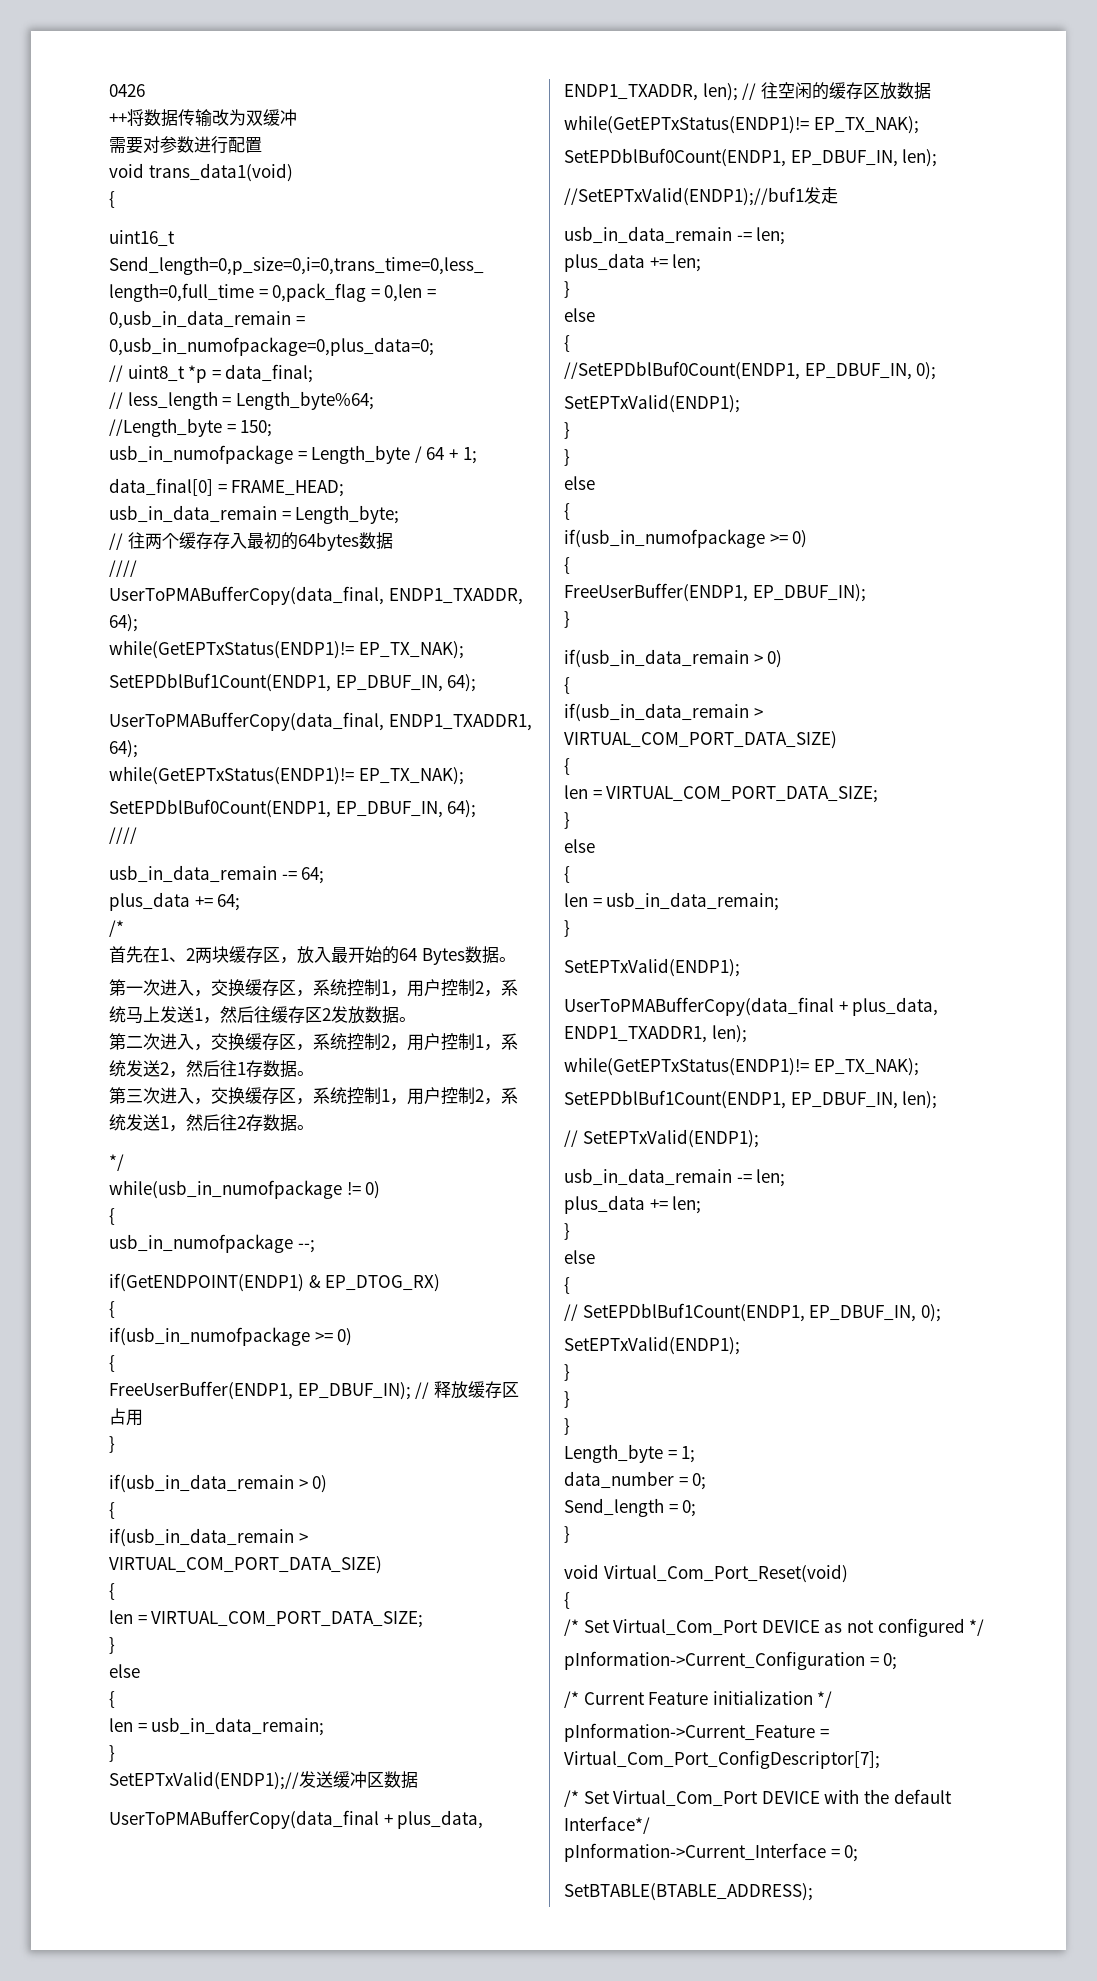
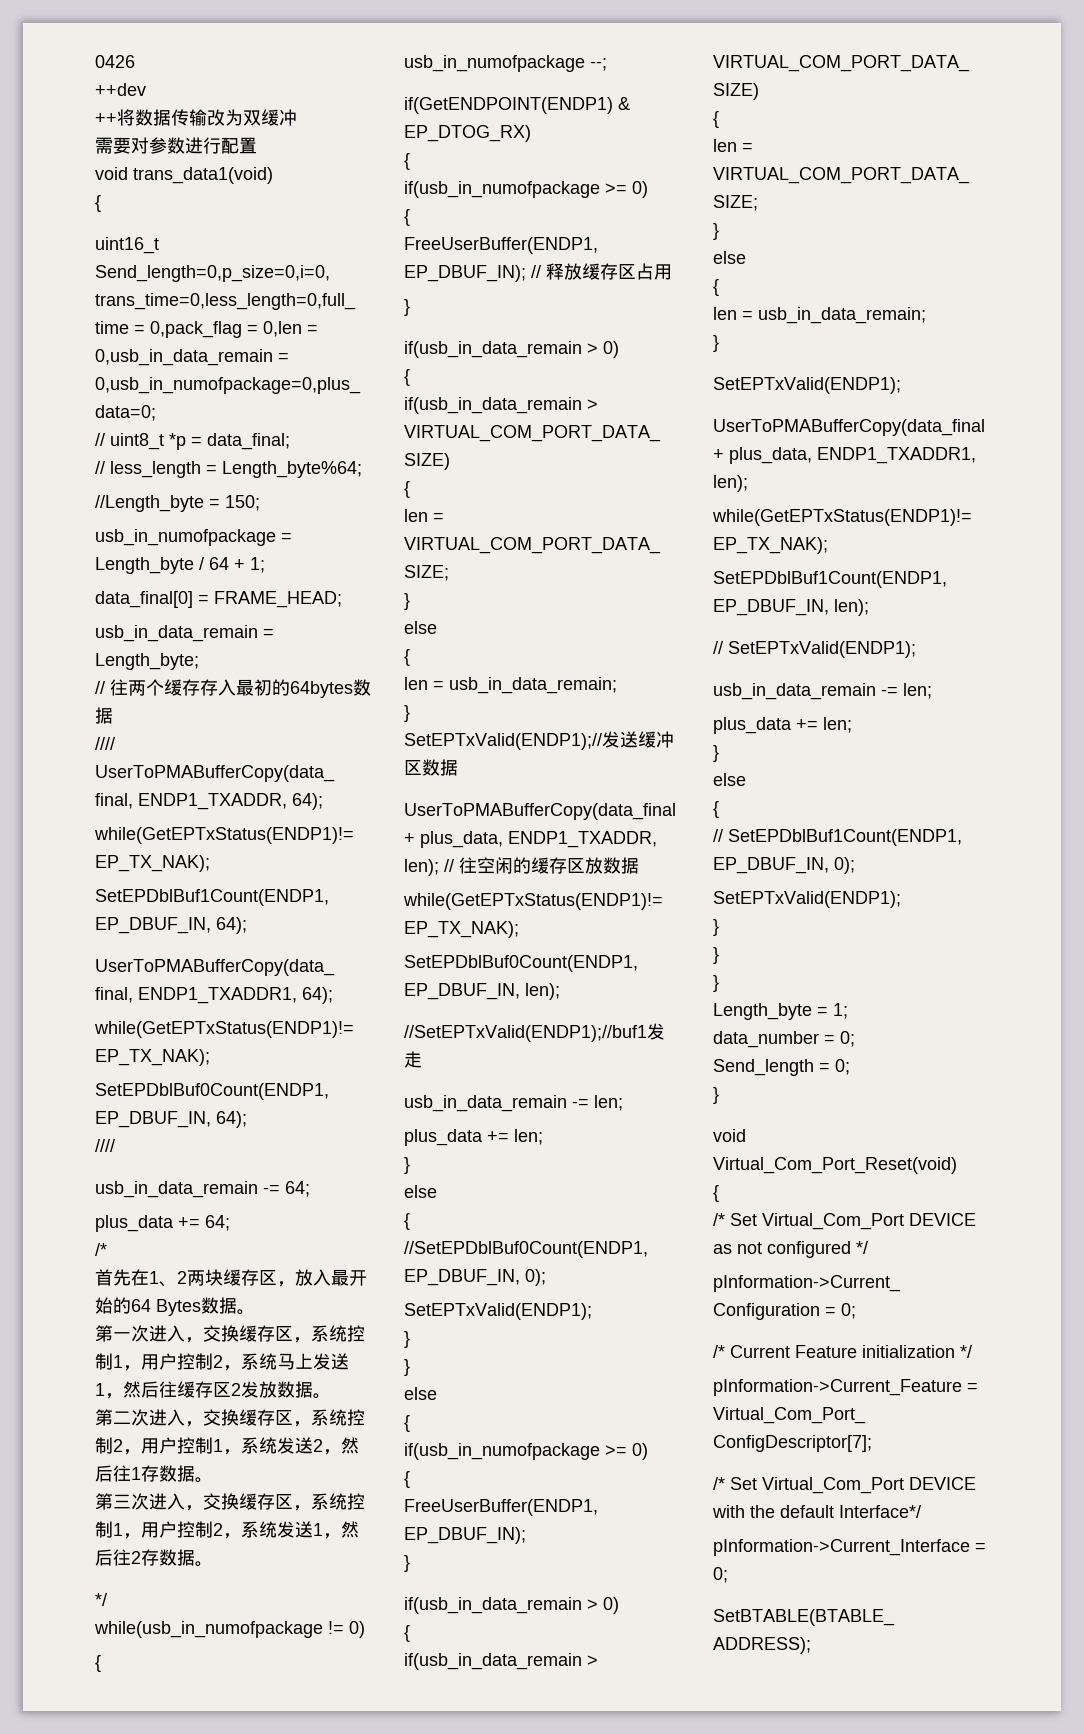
+ ++dev

